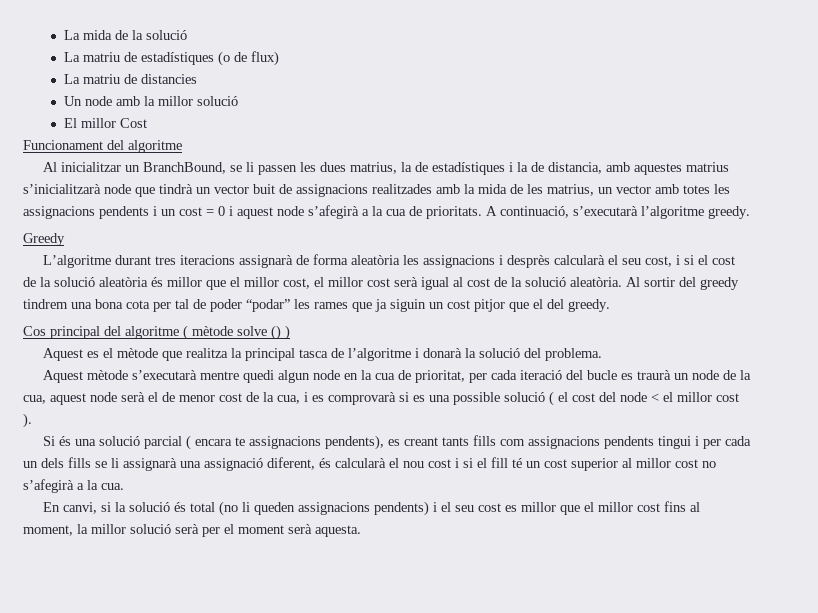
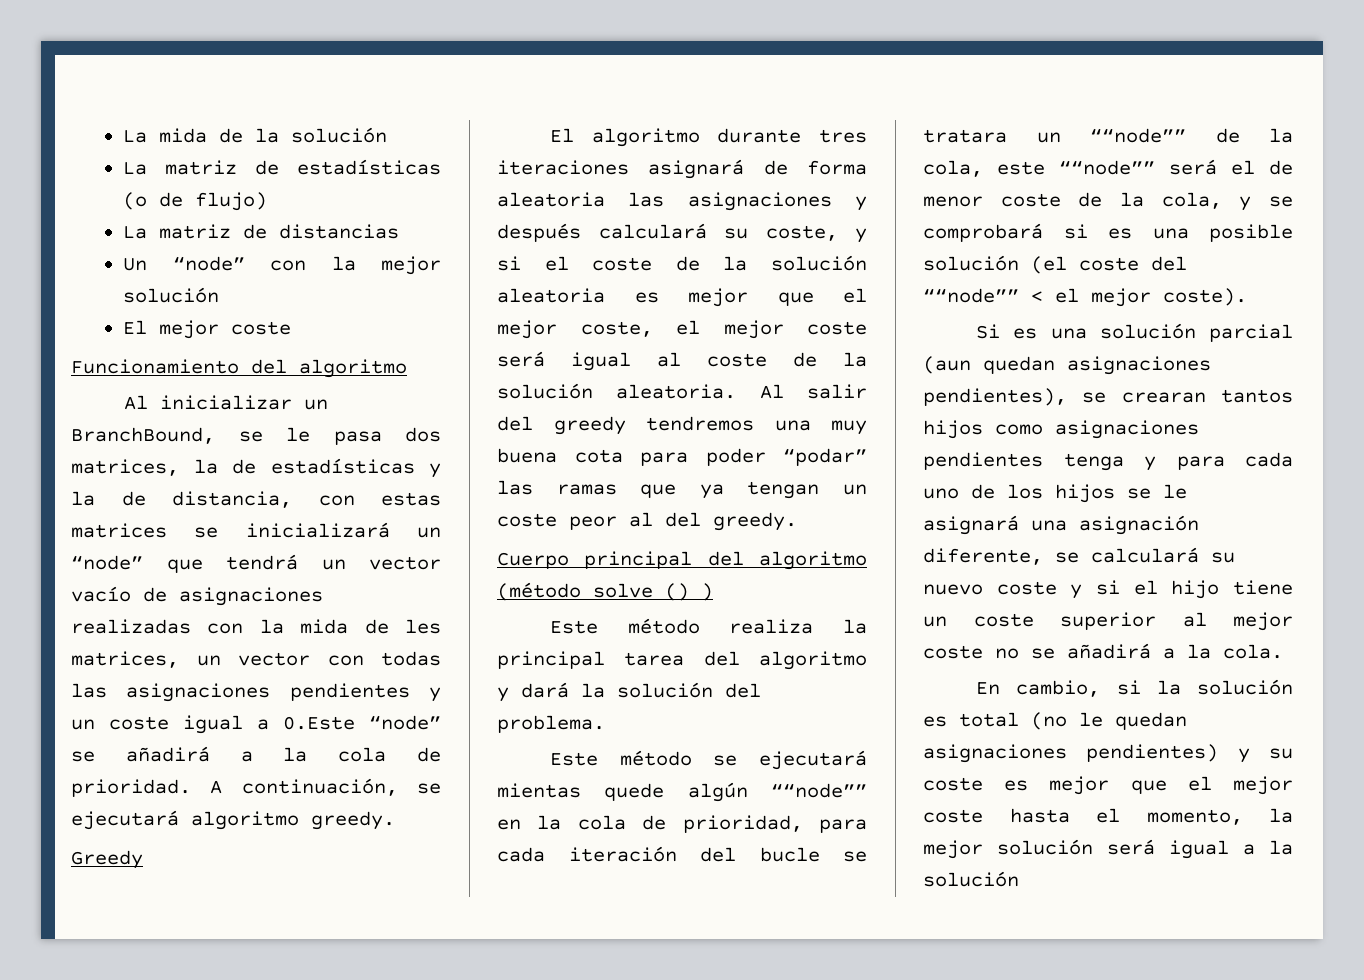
- La mida de la solució
- La matriu de estadístiques (o de flux)
- La matriu de distancies
- Un node amb la millor solució
- El millor Cost
- Funcionament del algoritme
- Al inicialitzar un BranchBound, se li passen les dues matrius, la de estadístiques i la de distancia, amb aquestes matrius s’inicialitzarà node que tindrà un vector buit de assignacions realitzades amb la mida de les matrius, un vector amb totes les assignacions pendents i un cost = 0 i aquest node s’afegirà a la cua de prioritats. A continuació, s’executarà l’algoritme greedy.
+ La mida de la solución
+ La matriz de estadísticas (o de flujo)
+ La matriz de distancias
+ Un “node” con la mejor solución
+ El mejor coste
+ Funcionamiento del algoritmo
+ Al inicializar un BranchBound, se le pasa dos matrices, la de estadísticas y la de distancia, con estas matrices se inicializará un “node” que tendrá un vector vacío de asignaciones realizadas con la mida de les matrices, un vector con todas las asignaciones pendientes y un coste igual a 0.Este “node” se añadirá a la cola de prioridad. A continuación, se ejecutará algoritmo greedy.
  Greedy
- L’algoritme durant tres iteracions assignarà de forma aleatòria les assignacions i desprès calcularà el seu cost, i si el cost de la solució aleatòria és millor que el millor cost, el millor cost serà igual al cost de la solució aleatòria. Al sortir del greedy tindrem una bona cota per tal de poder “podar” les rames que ja siguin un cost pitjor que el del greedy.
+ El algoritmo durante tres iteraciones asignará de forma aleatoria las asignaciones y después calculará su coste, y si el coste de la solución aleatoria es mejor que el mejor coste, el mejor coste será igual al coste de la solución aleatoria. Al salir del greedy tendremos una muy buena cota para poder “podar” las ramas que ya tengan un coste peor al del greedy.
- Cos principal del algoritme ( mètode solve () )
+ Cuerpo principal del algoritmo (método solve () )
- Aquest es el mètode que realitza la principal tasca de l’algoritme i donarà la solució del problema.
- Aquest mètode s’executarà mentre quedi algun node en la cua de prioritat, per cada iteració del bucle es traurà un node de la cua, aquest node serà el de menor cost de la cua, i es comprovarà si es una possible solució ( el cost del node < el millor cost ).
- Si és una solució parcial ( encara te assignacions pendents), es creant tants fills com assignacions pendents tingui i per cada un dels fills se li assignarà una assignació diferent, és calcularà el nou cost i si el fill té un cost superior al millor cost no s’afegirà a la cua.
+ Este método realiza la principal tarea del algoritmo y dará la solución del problema.
+ Este método se ejecutará mientas quede algún ““node”” en la cola de prioridad, para cada iteración del bucle se tratara un ““node”” de la cola, este ““node”” será el de menor coste de la cola, y se comprobará si es una posible solución (el coste del ““node”” < el mejor coste).
+ Si es una solución parcial (aun quedan asignaciones pendientes), se crearan tantos hijos como asignaciones pendientes tenga y para cada uno de los hijos se le asignará una asignación diferente, se calculará su nuevo coste y si el hijo tiene un coste superior al mejor coste no se añadirá a la cola.
- En canvi, si la solució és total (no li queden assignacions pendents) i el seu cost es millor que el millor cost fins al moment, la millor solució serà per el moment serà aquesta.
+ En cambio, si la solución es total (no le quedan asignaciones pendientes) y su coste es mejor que el mejor coste hasta el momento, la mejor solución será igual a la solución

